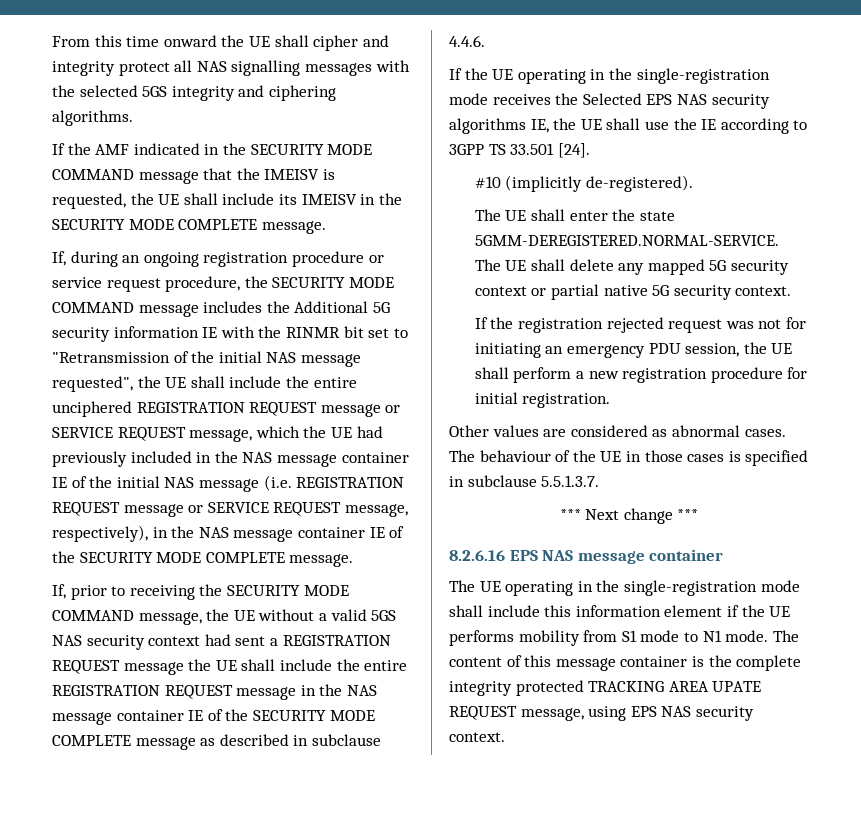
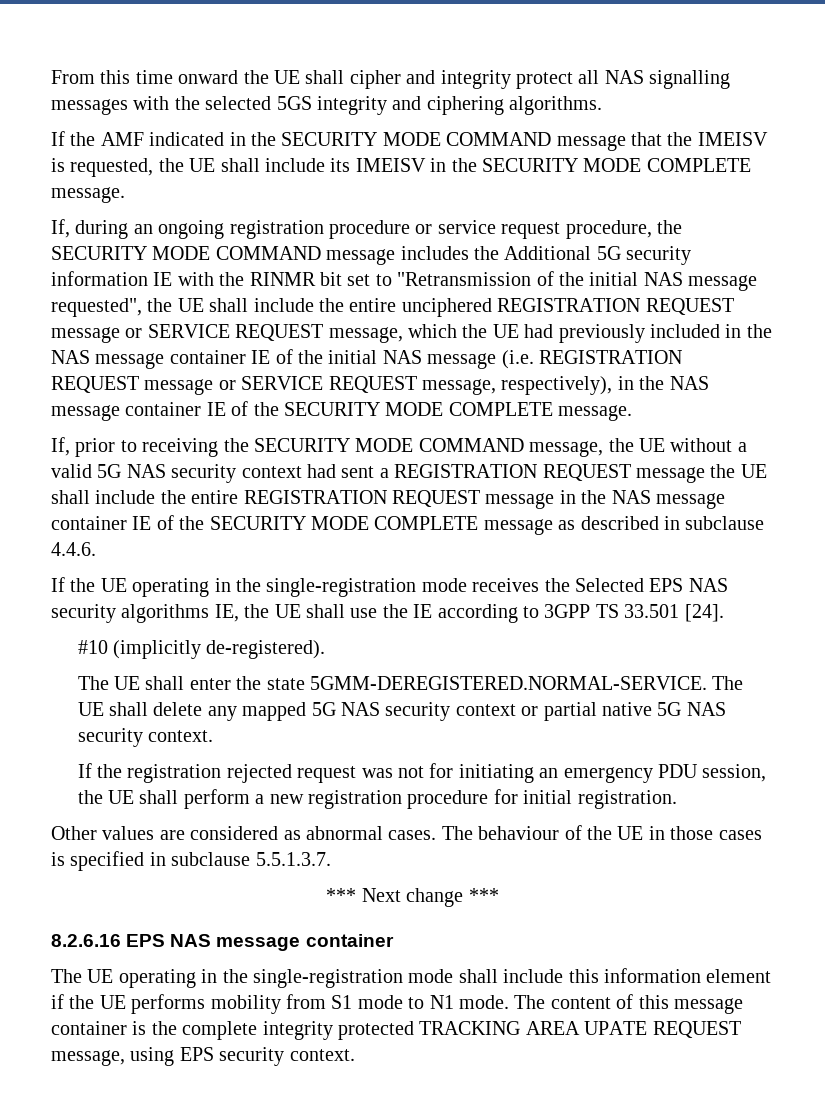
- If, prior to receiving the SECURITY MODE COMMAND message, the UE without a valid 5GS NAS security context had sent a REGISTRATION REQUEST message the UE shall include the entire REGISTRATION REQUEST message in the NAS message container IE of the SECURITY MODE COMPLETE message as described in subclause 4.4.6.
+ If, prior to receiving the SECURITY MODE COMMAND message, the UE without a valid 5G NAS security context had sent a REGISTRATION REQUEST message the UE shall include the entire REGISTRATION REQUEST message in the NAS message container IE of the SECURITY MODE COMPLETE message as described in subclause 4.4.6.
- The UE shall enter the state 5GMM-DEREGISTERED.NORMAL-SERVICE. The UE shall delete any mapped 5G security context or partial native 5G security context.
+ The UE shall enter the state 5GMM-DEREGISTERED.NORMAL-SERVICE. The UE shall delete any mapped 5G NAS security context or partial native 5G NAS security context.
- The content of this message container is the complete integrity protected TRACKING AREA UPATE REQUEST message, using EPS NAS security context.
+ The content of this message container is the complete integrity protected TRACKING AREA UPATE REQUEST message, using EPS security context.

